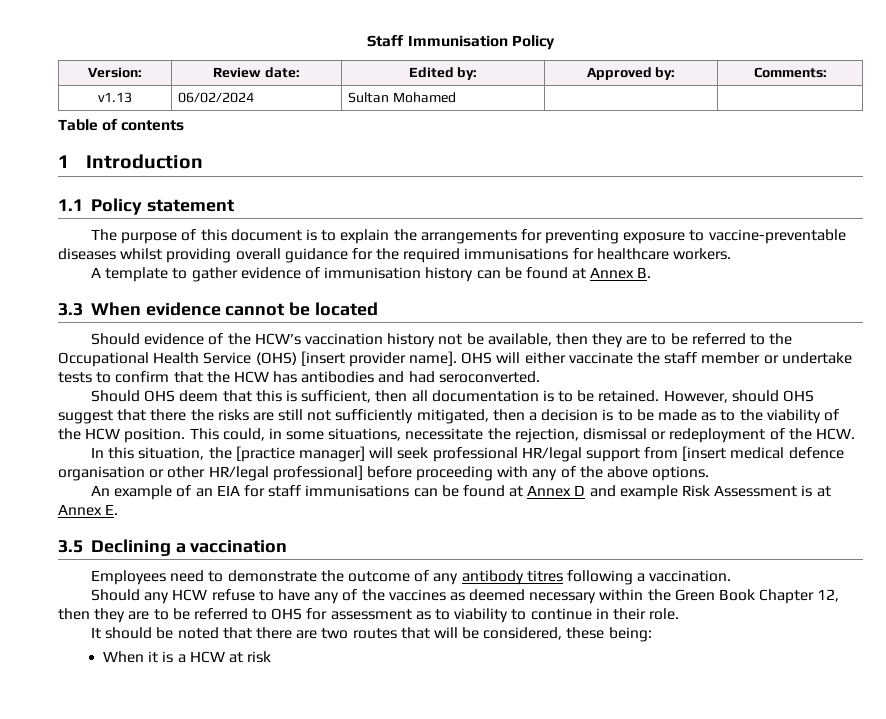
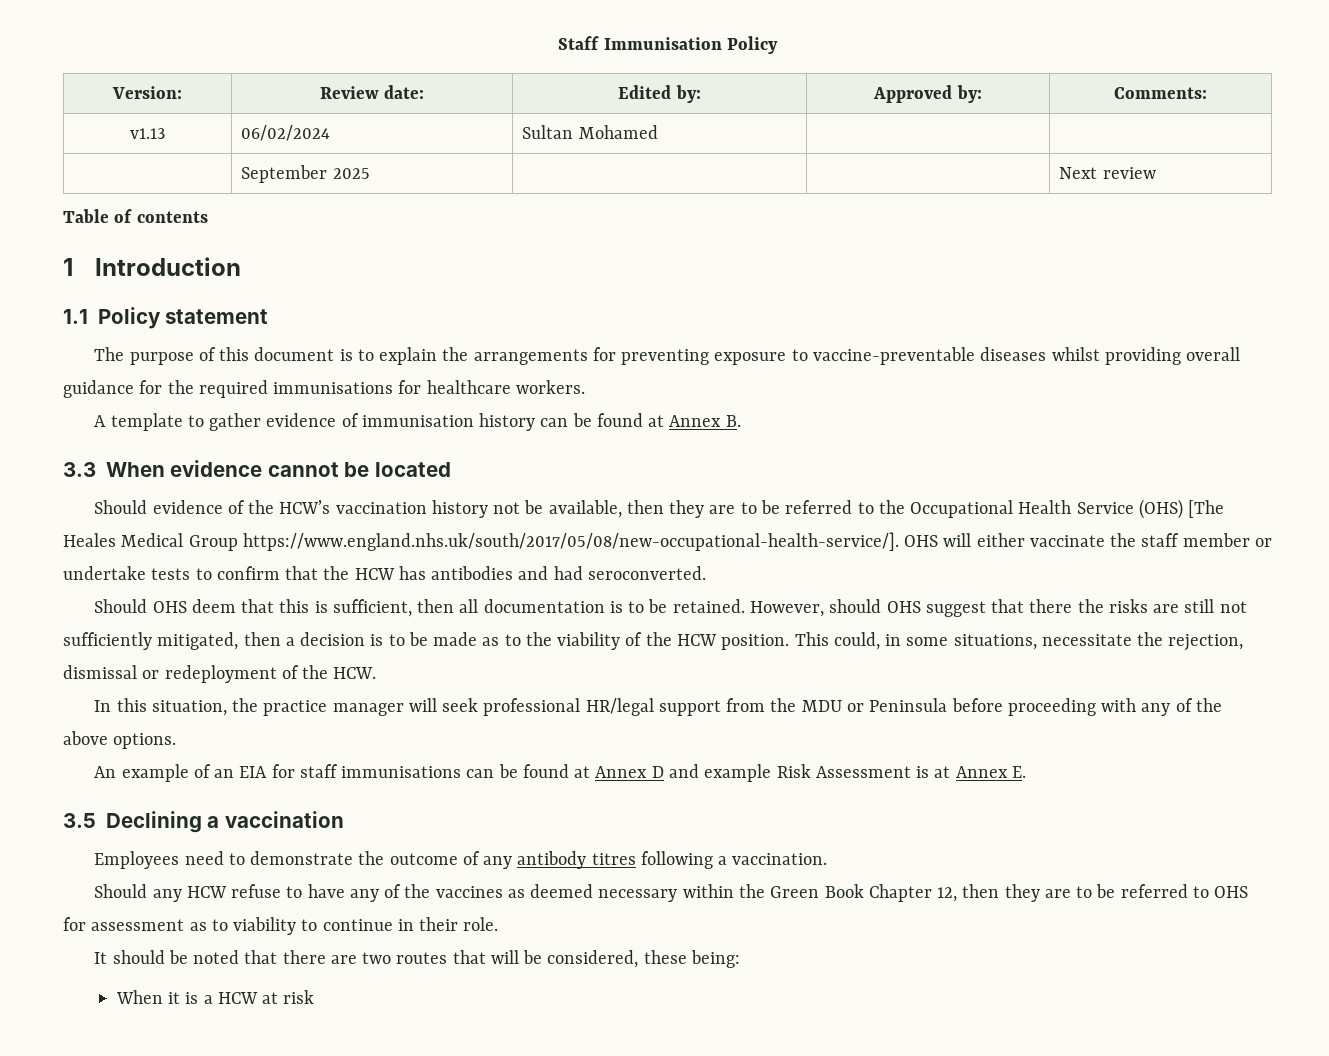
+ | September 2025 | | | Next review
- Should evidence of the HCW’s vaccination history not be available, then they are to be referred to the Occupational Health Service (OHS) [insert provider name]. OHS will either vaccinate the staff member or undertake tests to confirm that the HCW has antibodies and had seroconverted.
+ Should evidence of the HCW’s vaccination history not be available, then they are to be referred to the Occupational Health Service (OHS) [The Heales Medical Group https://www.england.nhs.uk/south/2017/05/08/new-occupational-health-service/]. OHS will either vaccinate the staff member or undertake tests to confirm that the HCW has antibodies and had seroconverted.
- In this situation, the [practice manager] will seek professional HR/legal support from [insert medical defence organisation or other HR/legal professional] before proceeding with any of the above options.
+ In this situation, the practice manager will seek professional HR/legal support from the MDU or Peninsula before proceeding with any of the above options.

